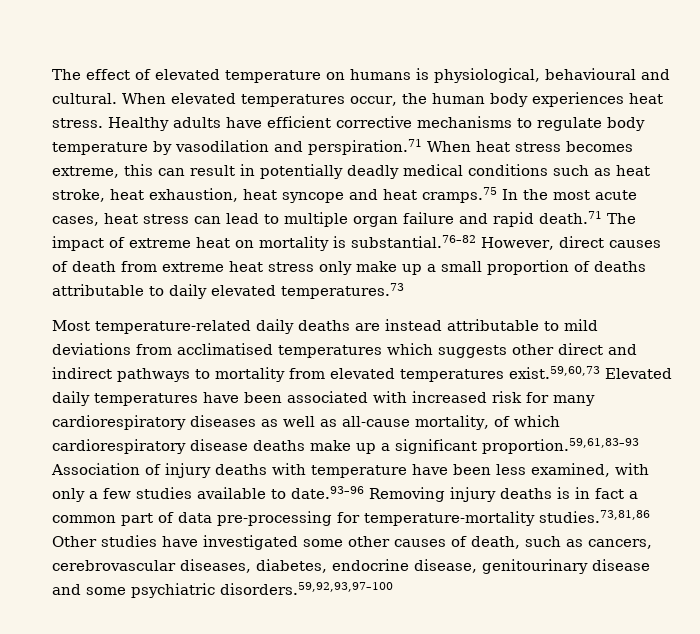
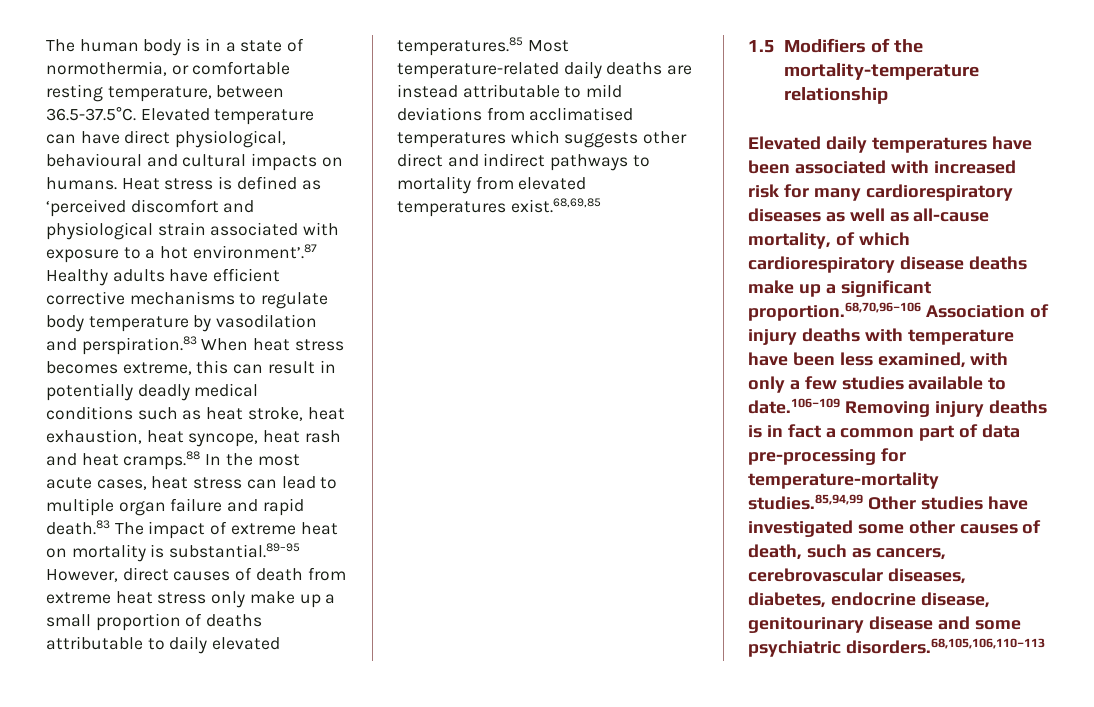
- The effect of elevated temperature on humans is physiological, behavioural and cultural. When elevated temperatures occur, the human body experiences heat stress. Healthy adults have efficient corrective mechanisms to regulate body temperature by vasodilation and perspiration.71 When heat stress becomes extreme, this can result in potentially deadly medical conditions such as heat stroke, heat exhaustion, heat syncope and heat cramps.75 In the most acute cases, heat stress can lead to multiple organ failure and rapid death.71 The impact of extreme heat on mortality is substantial.76–82 However, direct causes of death from extreme heat stress only make up a small proportion of deaths attributable to daily elevated temperatures.73
- Most temperature-related daily deaths are instead attributable to mild deviations from acclimatised temperatures which suggests other direct and indirect pathways to mortality from elevated temperatures exist.59,60,73 Elevated daily temperatures have been associated with increased risk for many cardiorespiratory diseases as well as all-cause mortality, of which cardiorespiratory disease deaths make up a significant proportion.59,61,83–93 Association of injury deaths with temperature have been less examined, with only a few studies available to date.93–96 Removing injury deaths is in fact a common part of data pre-processing for temperature-mortality studies.73,81,86 Other studies have investigated some other causes of death, such as cancers, cerebrovascular diseases, diabetes, endocrine disease, genitourinary disease and some psychiatric disorders.59,92,93,97–100
+ The human body is in a state of normothermia, or comfortable resting temperature, between 36.5-37.5°C. Elevated temperature can have direct physiological, behavioural and cultural impacts on humans. Heat stress is defined as ‘perceived discomfort and physiological strain associated with exposure to a hot environment’.87 Healthy adults have efficient corrective mechanisms to regulate body temperature by vasodilation and perspiration.83 When heat stress becomes extreme, this can result in potentially deadly medical conditions such as heat stroke, heat exhaustion, heat syncope, heat rash and heat cramps.88 In the most acute cases, heat stress can lead to multiple organ failure and rapid death.83 The impact of extreme heat on mortality is substantial.89–95 However, direct causes of death from extreme heat stress only make up a small proportion of deaths attributable to daily elevated temperatures.85 Most temperature-related daily deaths are instead attributable to mild deviations from acclimatised temperatures which suggests other direct and indirect pathways to mortality from elevated temperatures exist.68,69,85
+ 1.5 Modifiers of the mortality-temperature relationship
+ Elevated daily temperatures have been associated with increased risk for many cardiorespiratory diseases as well as all-cause mortality, of which cardiorespiratory disease deaths make up a significant proportion.68,70,96–106 Association of injury deaths with temperature have been less examined, with only a few studies available to date.106–109 Removing injury deaths is in fact a common part of data pre-processing for temperature-mortality studies.85,94,99 Other studies have investigated some other causes of death, such as cancers, cerebrovascular diseases, diabetes, endocrine disease, genitourinary disease and some psychiatric disorders.68,105,106,110–113

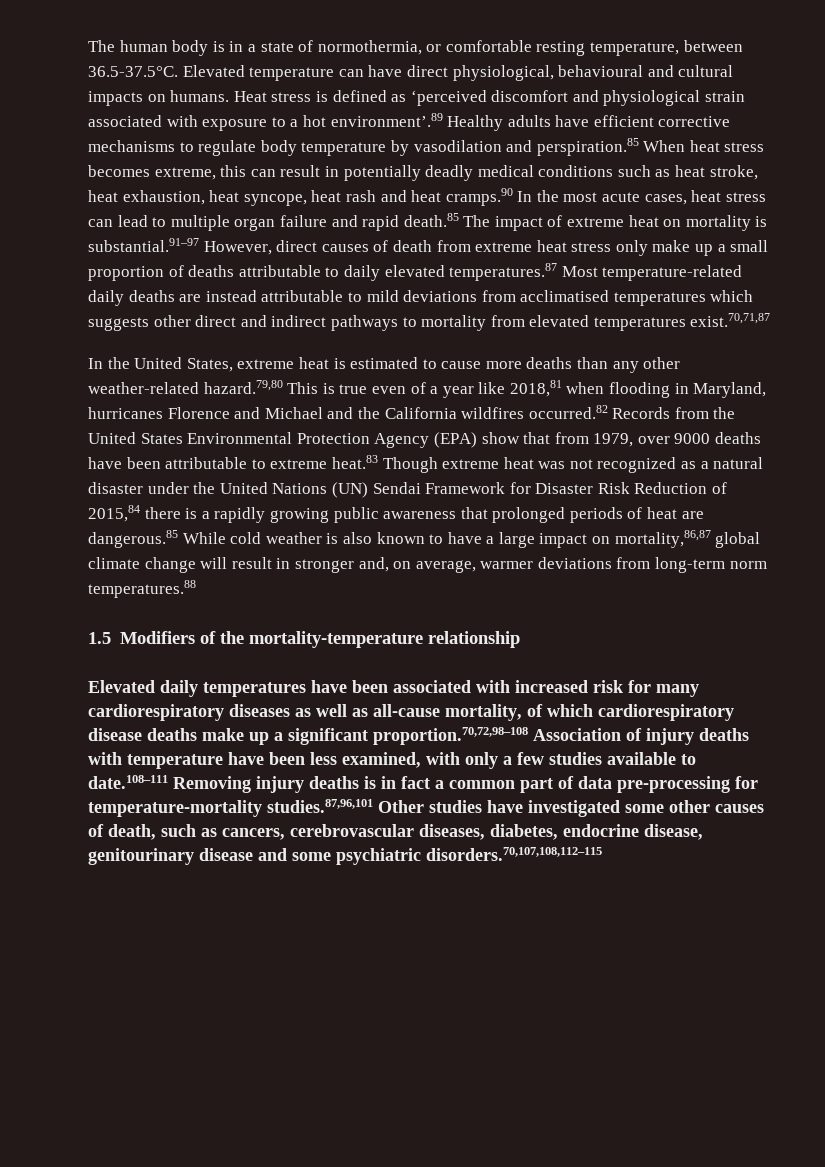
- Heat stress is defined as ‘perceived discomfort and physiological strain associated with exposure to a hot environment’.87 Healthy adults have efficient corrective mechanisms to regulate body temperature by vasodilation and perspiration.83 When heat stress becomes extreme, this can result in potentially deadly medical conditions such as heat stroke, heat exhaustion, heat syncope, heat rash and heat cramps.88 In the most acute cases, heat stress can lead to multiple organ failure and rapid death.83 The impact of extreme heat on mortality is substantial.89–95 However, direct causes of death from extreme heat stress only make up a small proportion of deaths attributable to daily elevated temperatures.85 Most temperature-related daily deaths are instead attributable to mild deviations from acclimatised temperatures which suggests other direct and indirect pathways to mortality from elevated temperatures exist.68,69,85
+ Heat stress is defined as ‘perceived discomfort and physiological strain associated with exposure to a hot environment’.89 Healthy adults have efficient corrective mechanisms to regulate body temperature by vasodilation and perspiration.85 When heat stress becomes extreme, this can result in potentially deadly medical conditions such as heat stroke, heat exhaustion, heat syncope, heat rash and heat cramps.90 In the most acute cases, heat stress can lead to multiple organ failure and rapid death.85 The impact of extreme heat on mortality is substantial.91–97 However, direct causes of death from extreme heat stress only make up a small proportion of deaths attributable to daily elevated temperatures.87 Most temperature-related daily deaths are instead attributable to mild deviations from acclimatised temperatures which suggests other direct and indirect pathways to mortality from elevated temperatures exist.70,71,87
+ In the United States, extreme heat is estimated to cause more deaths than any other weather-related hazard.79,80 This is true even of a year like 2018,81 when flooding in Maryland, hurricanes Florence and Michael and the California wildfires occurred.82 Records from the United States Environmental Protection Agency (EPA) show that from 1979, over 9000 deaths have been attributable to extreme heat.83 Though extreme heat was not recognized as a natural disaster under the United Nations (UN) Sendai Framework for Disaster Risk Reduction of 2015,84 there is a rapidly growing public awareness that prolonged periods of heat are dangerous.85 While cold weather is also known to have a large impact on mortality,86,87 global climate change will result in stronger and, on average, warmer deviations from long-term norm temperatures.88
- Elevated daily temperatures have been associated with increased risk for many cardiorespiratory diseases as well as all-cause mortality, of which cardiorespiratory disease deaths make up a significant proportion.68,70,96–106 Association of injury deaths with temperature have been less examined, with only a few studies available to date.106–109 Removing injury deaths is in fact a common part of data pre-processing for temperature-mortality studies.85,94,99 Other studies have investigated some other causes of death, such as cancers, cerebrovascular diseases, diabetes, endocrine disease, genitourinary disease and some psychiatric disorders.68,105,106,110–113
+ Elevated daily temperatures have been associated with increased risk for many cardiorespiratory diseases as well as all-cause mortality, of which cardiorespiratory disease deaths make up a significant proportion.70,72,98–108 Association of injury deaths with temperature have been less examined, with only a few studies available to date.108–111 Removing injury deaths is in fact a common part of data pre-processing for temperature-mortality studies.87,96,101 Other studies have investigated some other causes of death, such as cancers, cerebrovascular diseases, diabetes, endocrine disease, genitourinary disease and some psychiatric disorders.70,107,108,112–115

